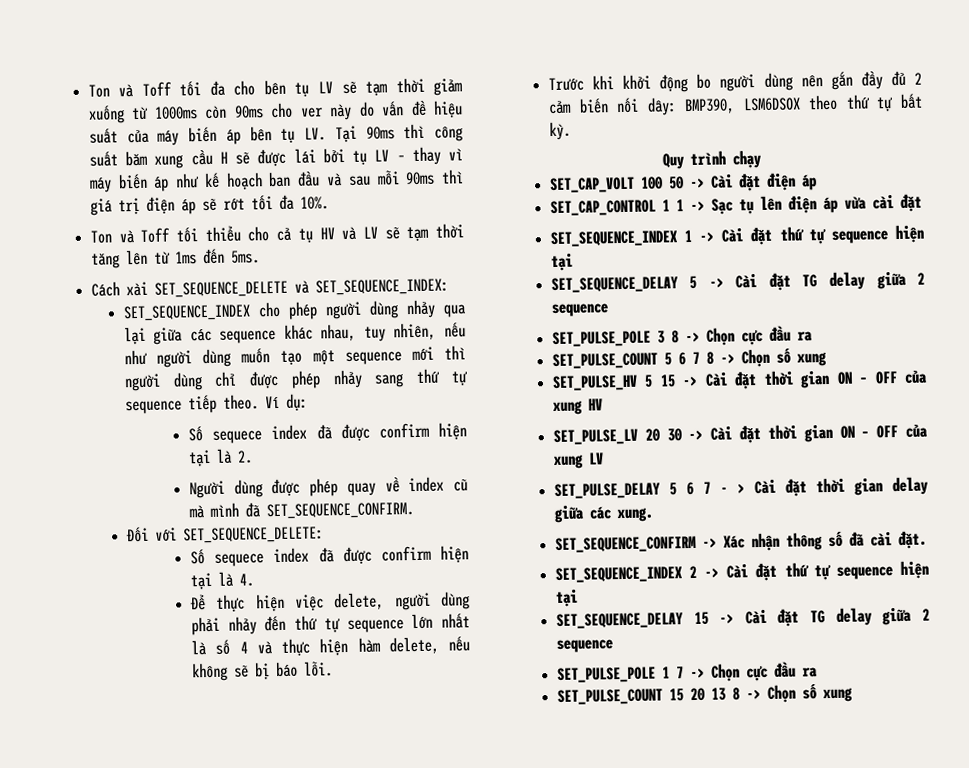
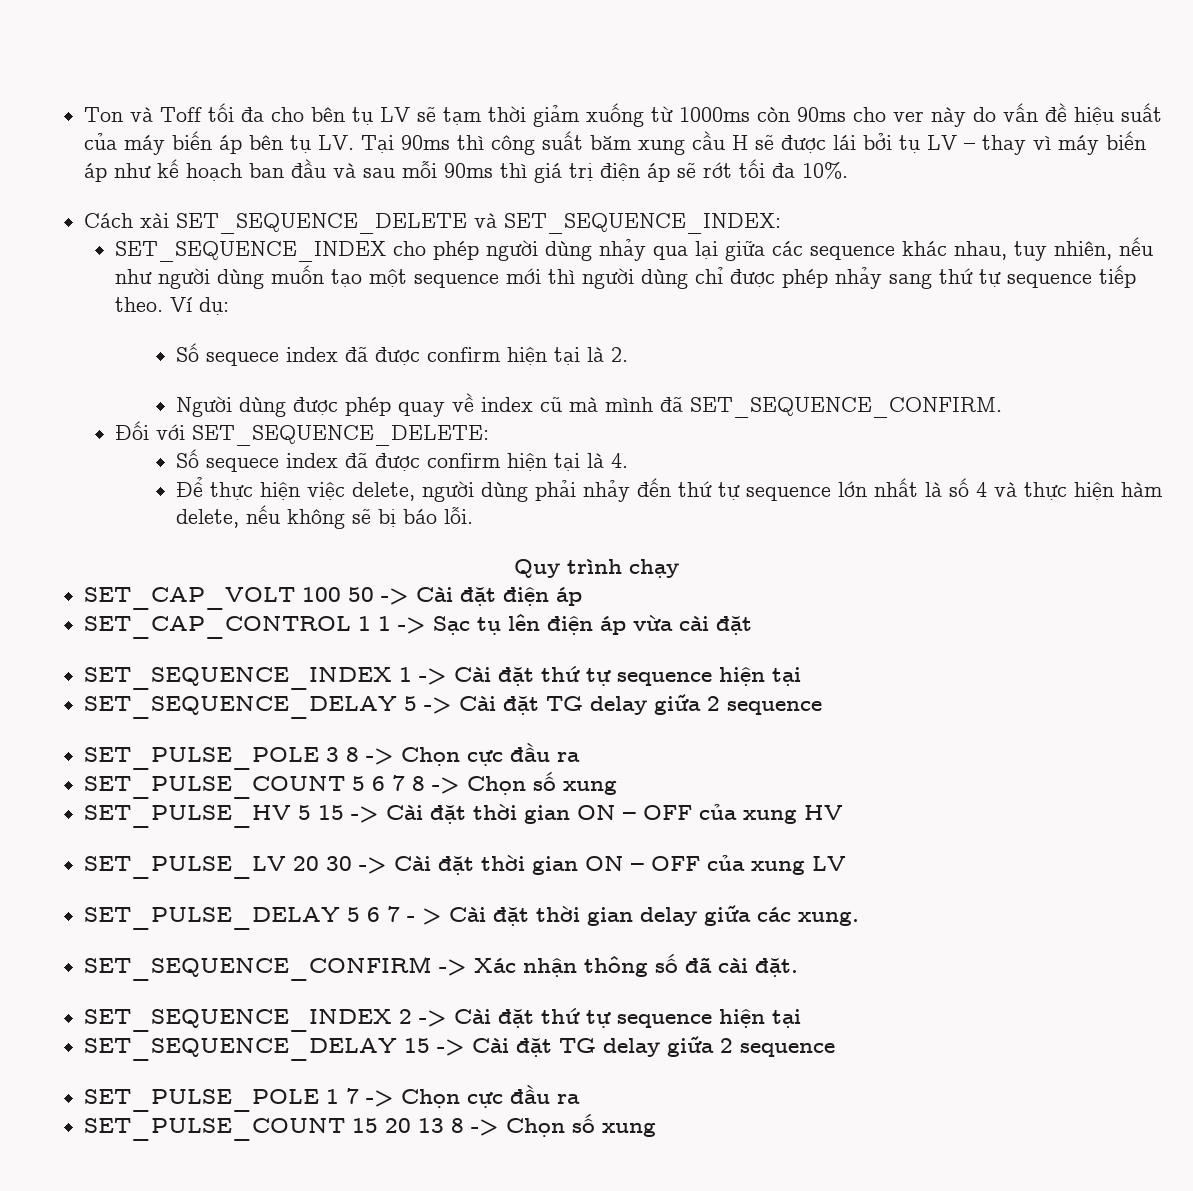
- Ton và Toff tối thiểu cho cả tụ HV và LV sẽ tạm thời tăng lên từ 1ms đến 5ms.
- Trước khi khởi động bo người dùng nên gắn đầy đủ 2 cảm biến nối dây: BMP390, LSM6DSOX theo thứ tự bất kỳ.

